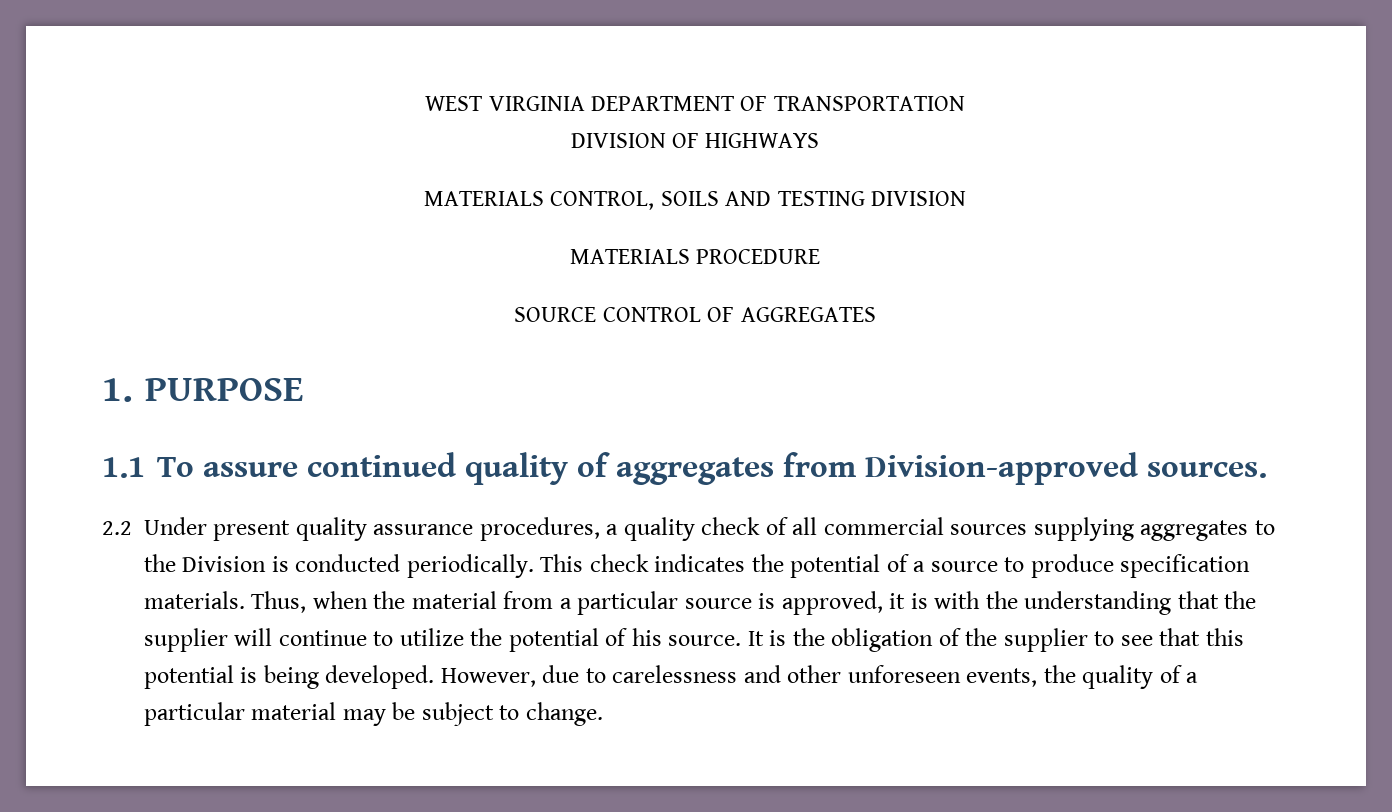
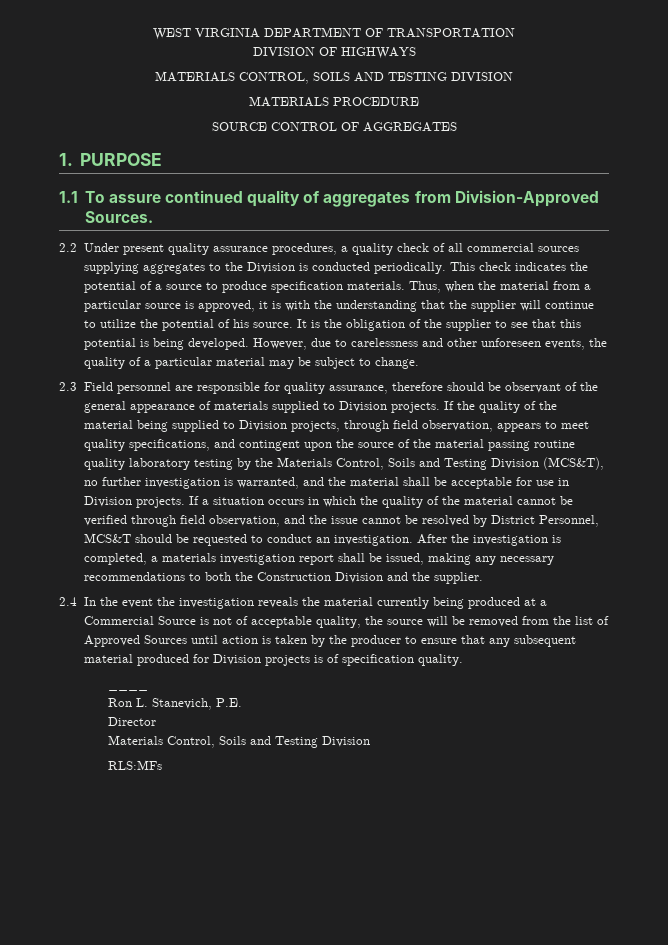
- 1.1 To assure continued quality of aggregates from Division-approved sources.
+ 1.1 To assure continued quality of aggregates from Division-Approved Sources.
+ 2.3 Field personnel are responsible for quality assurance, therefore should be observant of the general appearance of materials supplied to Division projects. If the quality of the material being supplied to Division projects, through field observation, appears to meet quality specifications, and contingent upon the source of the material passing routine quality laboratory testing by the Materials Control, Soils and Testing Division (MCS&T), no further investigation is warranted, and the material shall be acceptable for use in Division projects. If a situation occurs in which the quality of the material cannot be verified through field observation, and the issue cannot be resolved by District Personnel, MCS&T should be requested to conduct an investigation. After the investigation is completed, a materials investigation report shall be issued, making any necessary recommendations to both the Construction Division and the supplier.
+ 2.4 In the event the investigation reveals the material currently being produced at a Commercial Source is not of acceptable quality, the source will be removed from the list of Approved Sources until action is taken by the producer to ensure that any subsequent material produced for Division projects is of specification quality.
+ ____
+ Ron L. Stanevich, P.E.
+ Director
+ Materials Control, Soils and Testing Division
+ RLS:MFs

